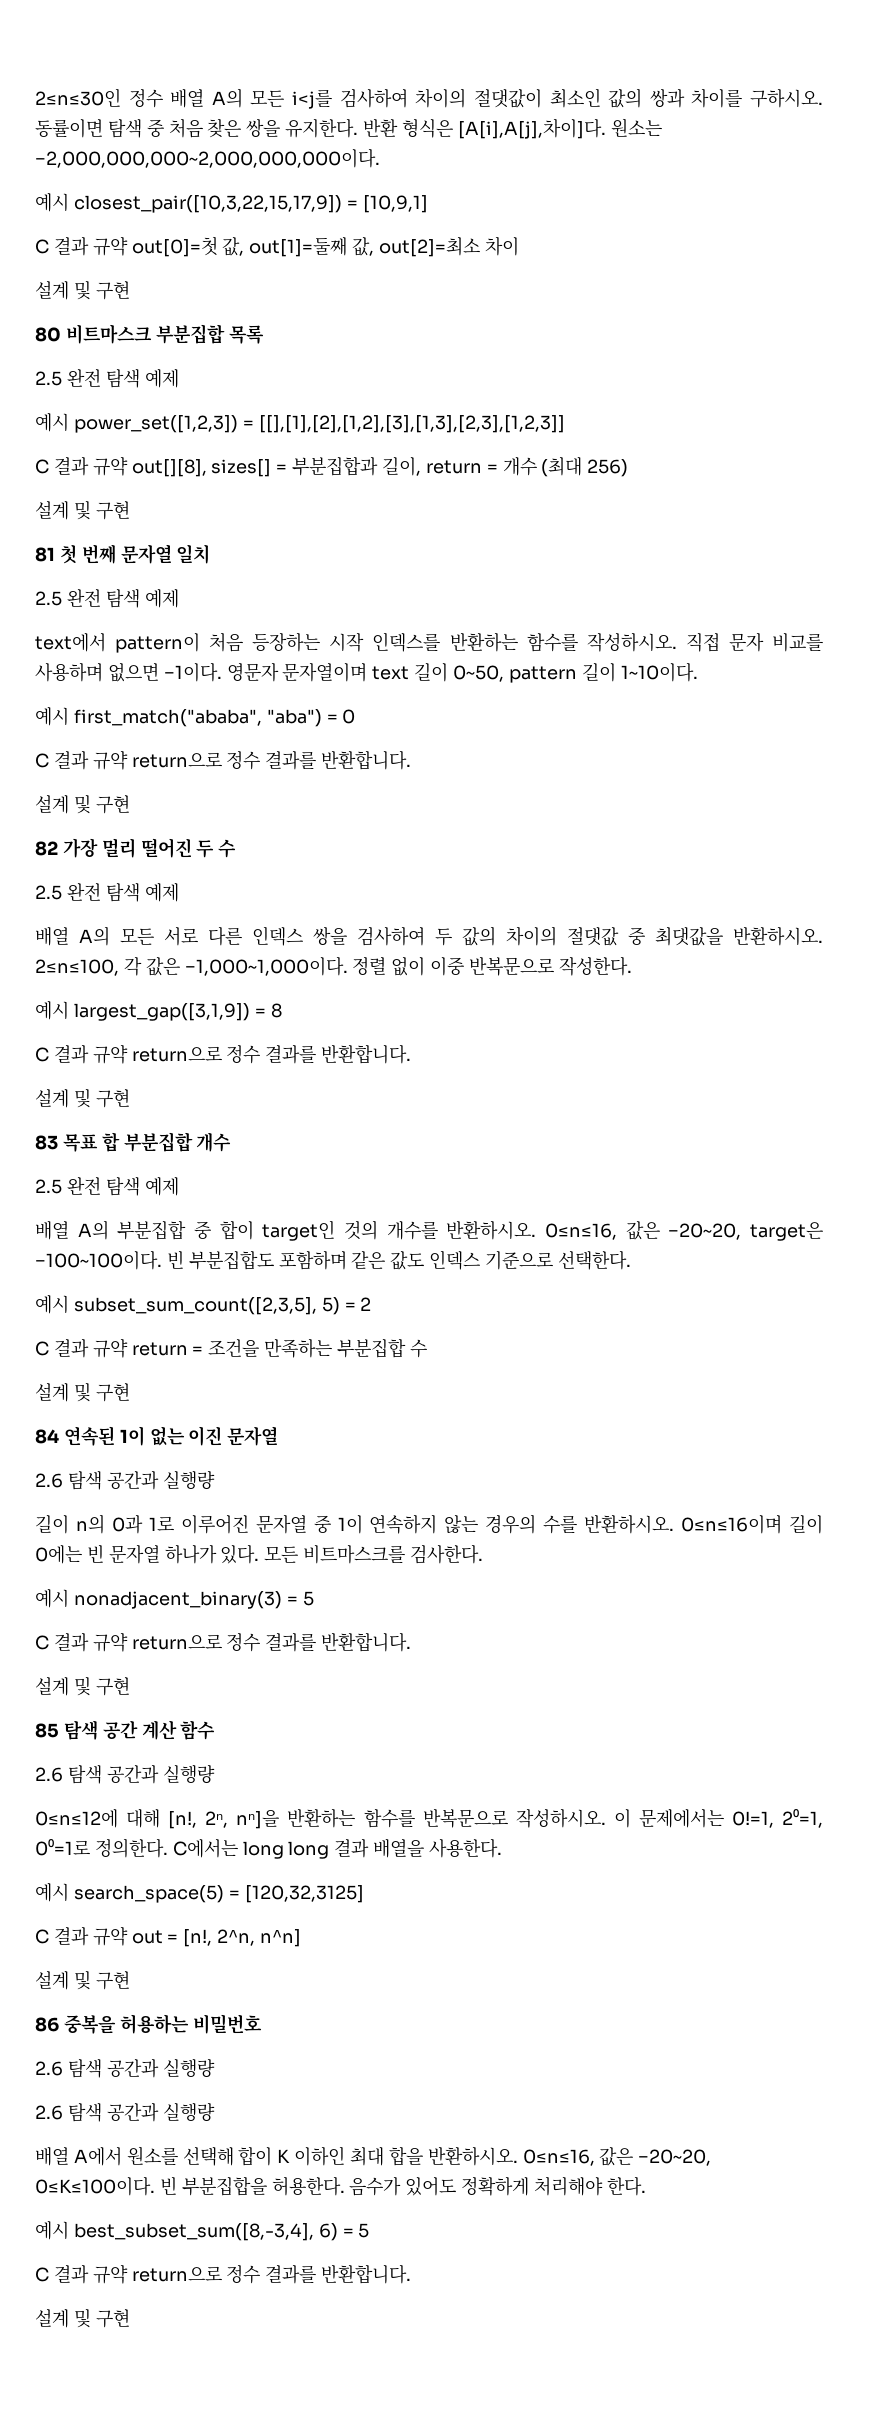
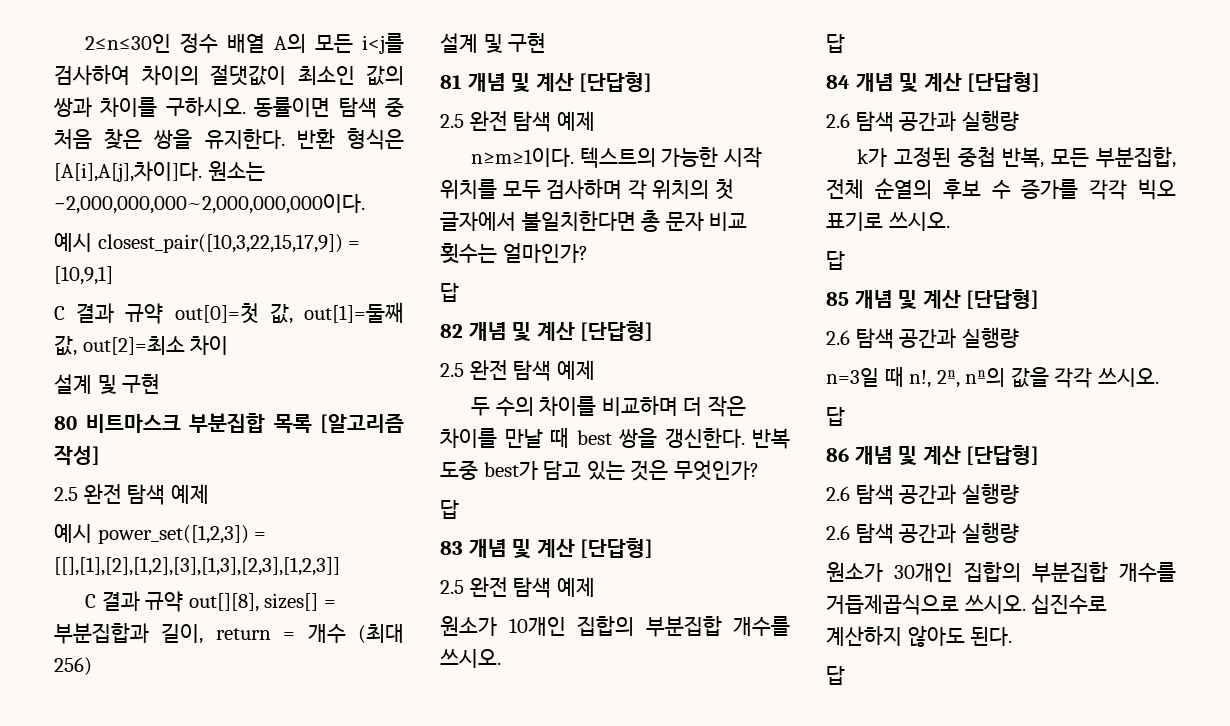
- 80 비트마스크 부분집합 목록
+ 80 비트마스크 부분집합 목록 [알고리즘 작성]
- 81 첫 번째 문자열 일치
+ 81 개념 및 계산 [단답형]
  2.5 완전 탐색 예제
- text에서 pattern이 처음 등장하는 시작 인덱스를 반환하는 함수를 작성하시오. 직접 문자 비교를 사용하며 없으면 −1이다. 영문자 문자열이며 text 길이 0~50, pattern 길이 1~10이다.
- 예시 first_match("ababa", "aba") = 0
- C 결과 규약 return으로 정수 결과를 반환합니다.
- 설계 및 구현
- 82 가장 멀리 떨어진 두 수
+ n≥m≥1이다. 텍스트의 가능한 시작 위치를 모두 검사하며 각 위치의 첫 글자에서 불일치한다면 총 문자 비교 횟수는 얼마인가?
+ 답
+ 82 개념 및 계산 [단답형]
  2.5 완전 탐색 예제
- 배열 A의 모든 서로 다른 인덱스 쌍을 검사하여 두 값의 차이의 절댓값 중 최댓값을 반환하시오. 2≤n≤100, 각 값은 −1,000~1,000이다. 정렬 없이 이중 반복문으로 작성한다.
- 예시 largest_gap([3,1,9]) = 8
- C 결과 규약 return으로 정수 결과를 반환합니다.
- 설계 및 구현
- 83 목표 합 부분집합 개수
+ 두 수의 차이를 비교하며 더 작은 차이를 만날 때 best 쌍을 갱신한다. 반복 도중 best가 담고 있는 것은 무엇인가?
+ 답
+ 83 개념 및 계산 [단답형]
  2.5 완전 탐색 예제
- 배열 A의 부분집합 중 합이 target인 것의 개수를 반환하시오. 0≤n≤16, 값은 −20~20, target은 −100~100이다. 빈 부분집합도 포함하며 같은 값도 인덱스 기준으로 선택한다.
- 예시 subset_sum_count([2,3,5], 5) = 2
- C 결과 규약 return = 조건을 만족하는 부분집합 수
- 설계 및 구현
- 84 연속된 1이 없는 이진 문자열
+ 원소가 10개인 집합의 부분집합 개수를 쓰시오.
+ 답
+ 84 개념 및 계산 [단답형]
  2.6 탐색 공간과 실행량
- 길이 n의 0과 1로 이루어진 문자열 중 1이 연속하지 않는 경우의 수를 반환하시오. 0≤n≤16이며 길이 0에는 빈 문자열 하나가 있다. 모든 비트마스크를 검사한다.
- 예시 nonadjacent_binary(3) = 5
- C 결과 규약 return으로 정수 결과를 반환합니다.
- 설계 및 구현
- 85 탐색 공간 계산 함수
+ k가 고정된 중첩 반복, 모든 부분집합, 전체 순열의 후보 수 증가를 각각 빅오 표기로 쓰시오.
+ 답
+ 85 개념 및 계산 [단답형]
  2.6 탐색 공간과 실행량
- 0≤n≤12에 대해 [n!, 2ⁿ, nⁿ]을 반환하는 함수를 반복문으로 작성하시오. 이 문제에서는 0!=1, 2⁰=1, 0⁰=1로 정의한다. C에서는 long long 결과 배열을 사용한다.
- 예시 search_space(5) = [120,32,3125]
- C 결과 규약 out = [n!, 2^n, n^n]
- 설계 및 구현
- 86 중복을 허용하는 비밀번호
+ n=3일 때 n!, 2ⁿ, nⁿ의 값을 각각 쓰시오.
+ 답
+ 86 개념 및 계산 [단답형]
- 배열 A에서 원소를 선택해 합이 K 이하인 최대 합을 반환하시오. 0≤n≤16, 값은 −20~20, 0≤K≤100이다. 빈 부분집합을 허용한다. 음수가 있어도 정확하게 처리해야 한다.
- 예시 best_subset_sum([8,-3,4], 6) = 5
- C 결과 규약 return으로 정수 결과를 반환합니다.
- 설계 및 구현
+ 원소가 30개인 집합의 부분집합 개수를 거듭제곱식으로 쓰시오. 십진수로 계산하지 않아도 된다.
+ 답

